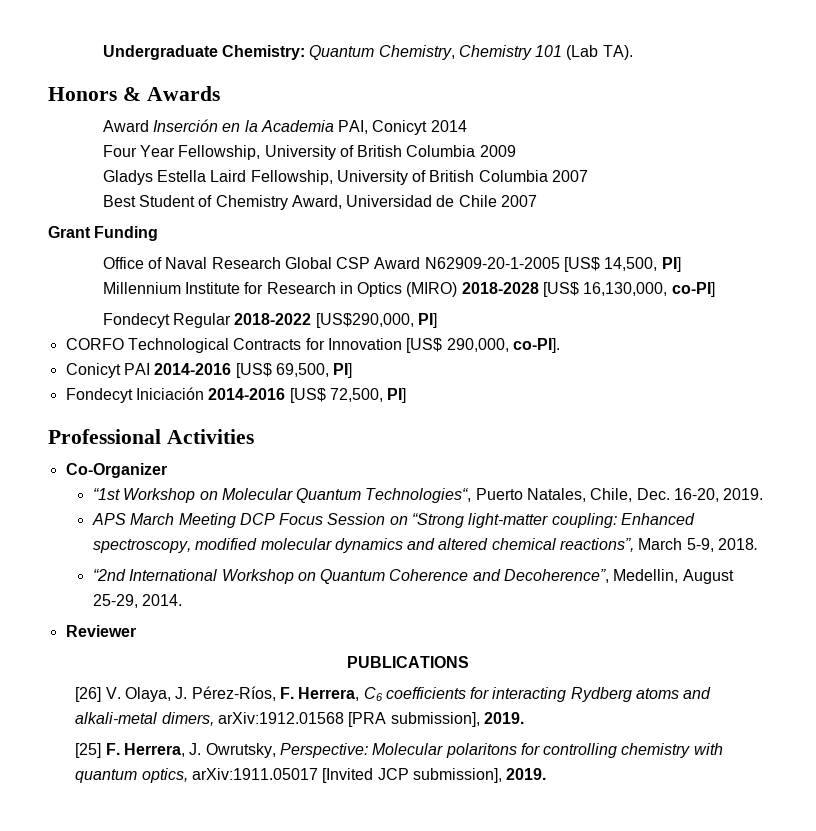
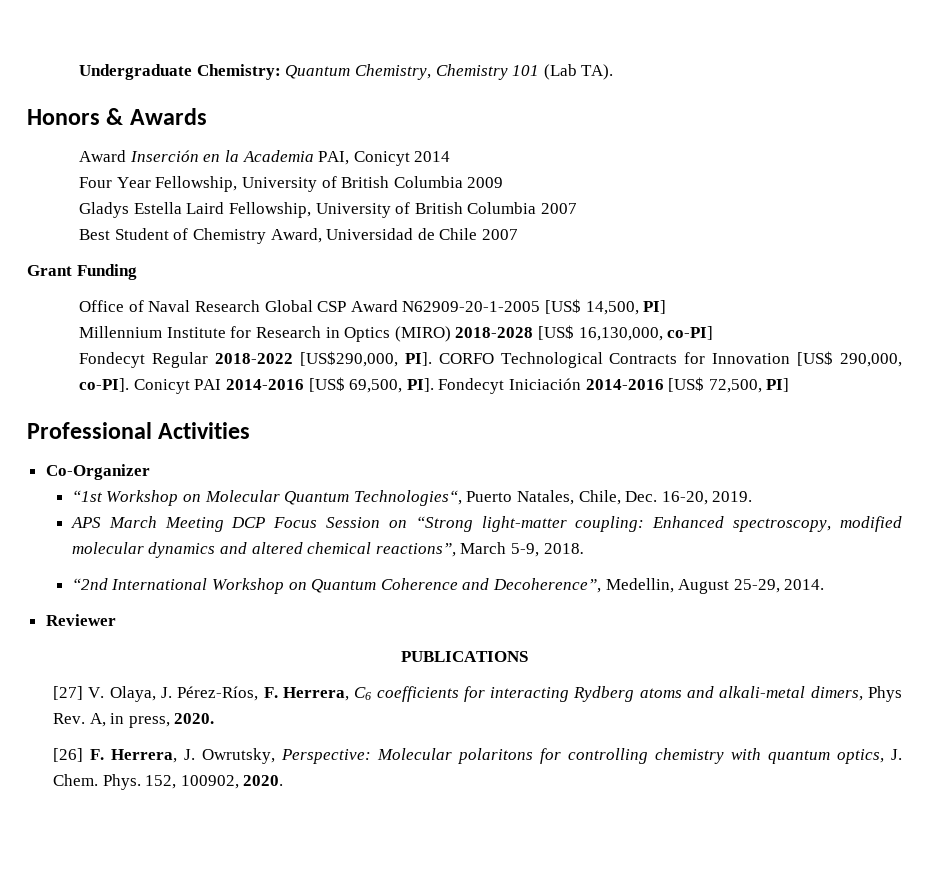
- Fondecyt Regular 2018-2022 [US$290,000, PI]
- CORFO Technological Contracts for Innovation [US$ 290,000, co-PI].
- Conicyt PAI 2014-2016 [US$ 69,500, PI]
- Fondecyt Iniciación 2014-2016 [US$ 72,500, PI]
+ Fondecyt Regular 2018-2022 [US$290,000, PI]. CORFO Technological Contracts for Innovation [US$ 290,000, co-PI]. Conicyt PAI 2014-2016 [US$ 69,500, PI]. Fondecyt Iniciación 2014-2016 [US$ 72,500, PI]
- [26] V. Olaya, J. Pérez-Ríos, F. Herrera, C6 coefficients for interacting Rydberg atoms and alkali-metal dimers, arXiv:1912.01568 [PRA submission], 2019.
- [25] F. Herrera, J. Owrutsky, Perspective: Molecular polaritons for controlling chemistry with quantum optics, arXiv:1911.05017 [Invited JCP submission], 2019.
+ [27] V. Olaya, J. Pérez-Ríos, F. Herrera, C6 coefficients for interacting Rydberg atoms and alkali-metal dimers, Phys Rev. A, in press, 2020.
+ [26] F. Herrera, J. Owrutsky, Perspective: Molecular polaritons for controlling chemistry with quantum optics, J. Chem. Phys. 152, 100902, 2020.

